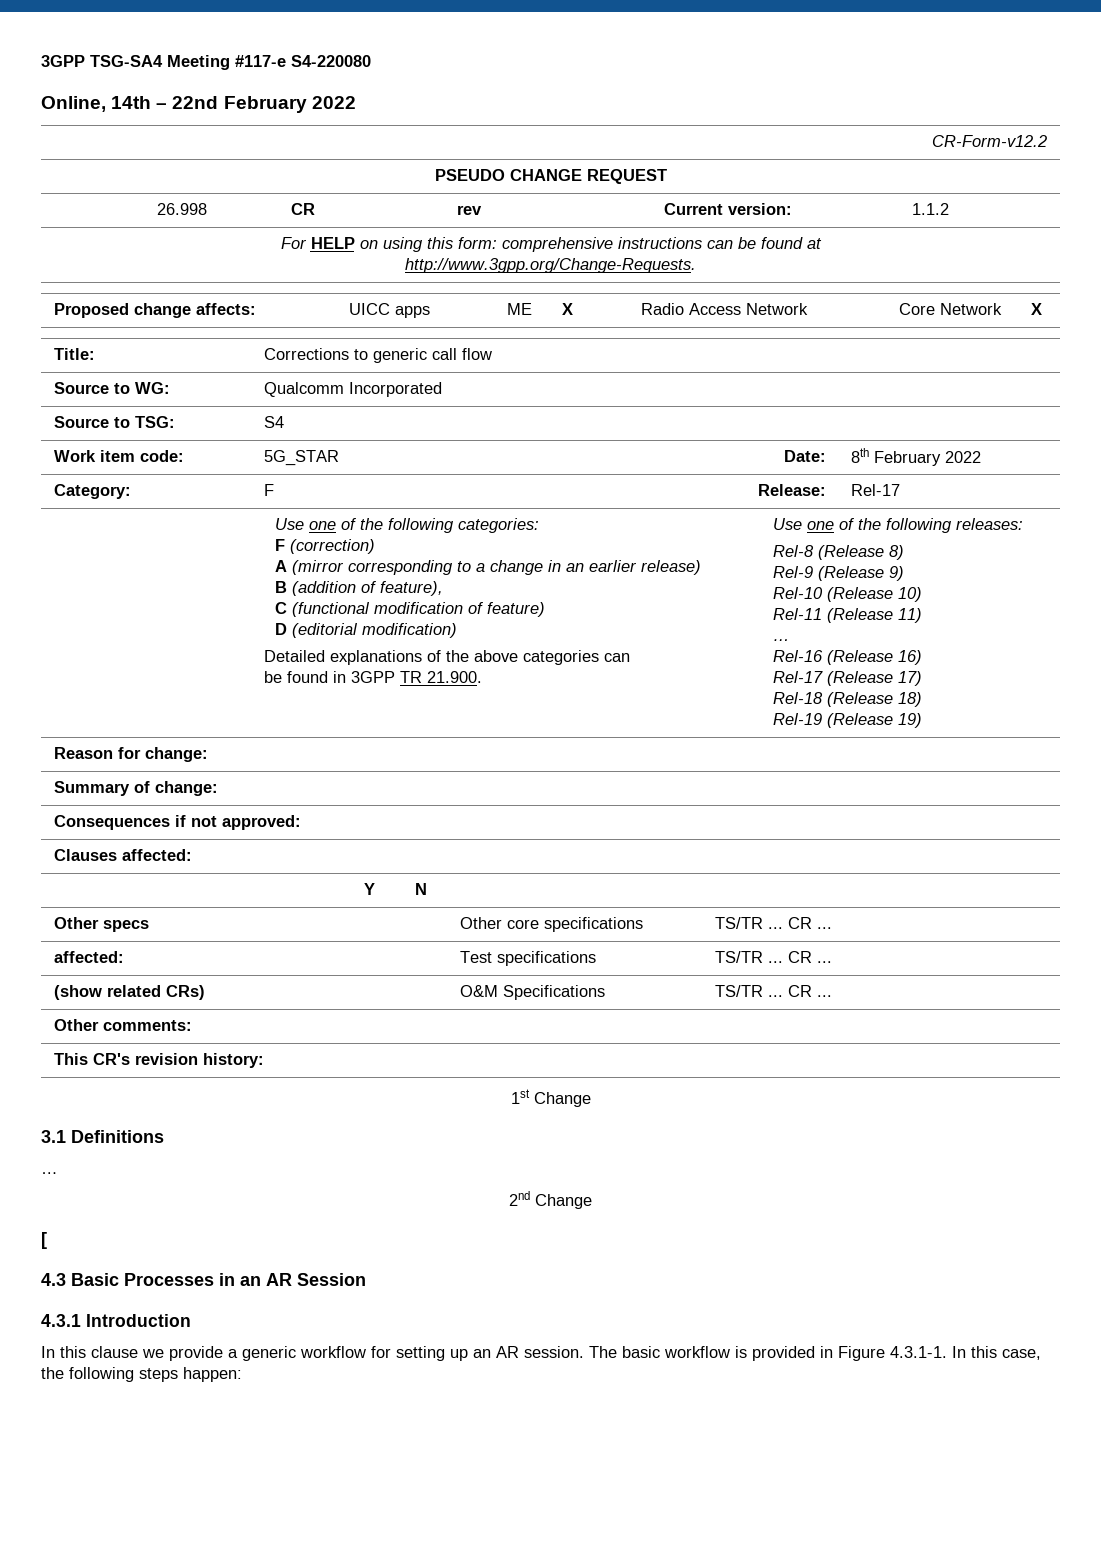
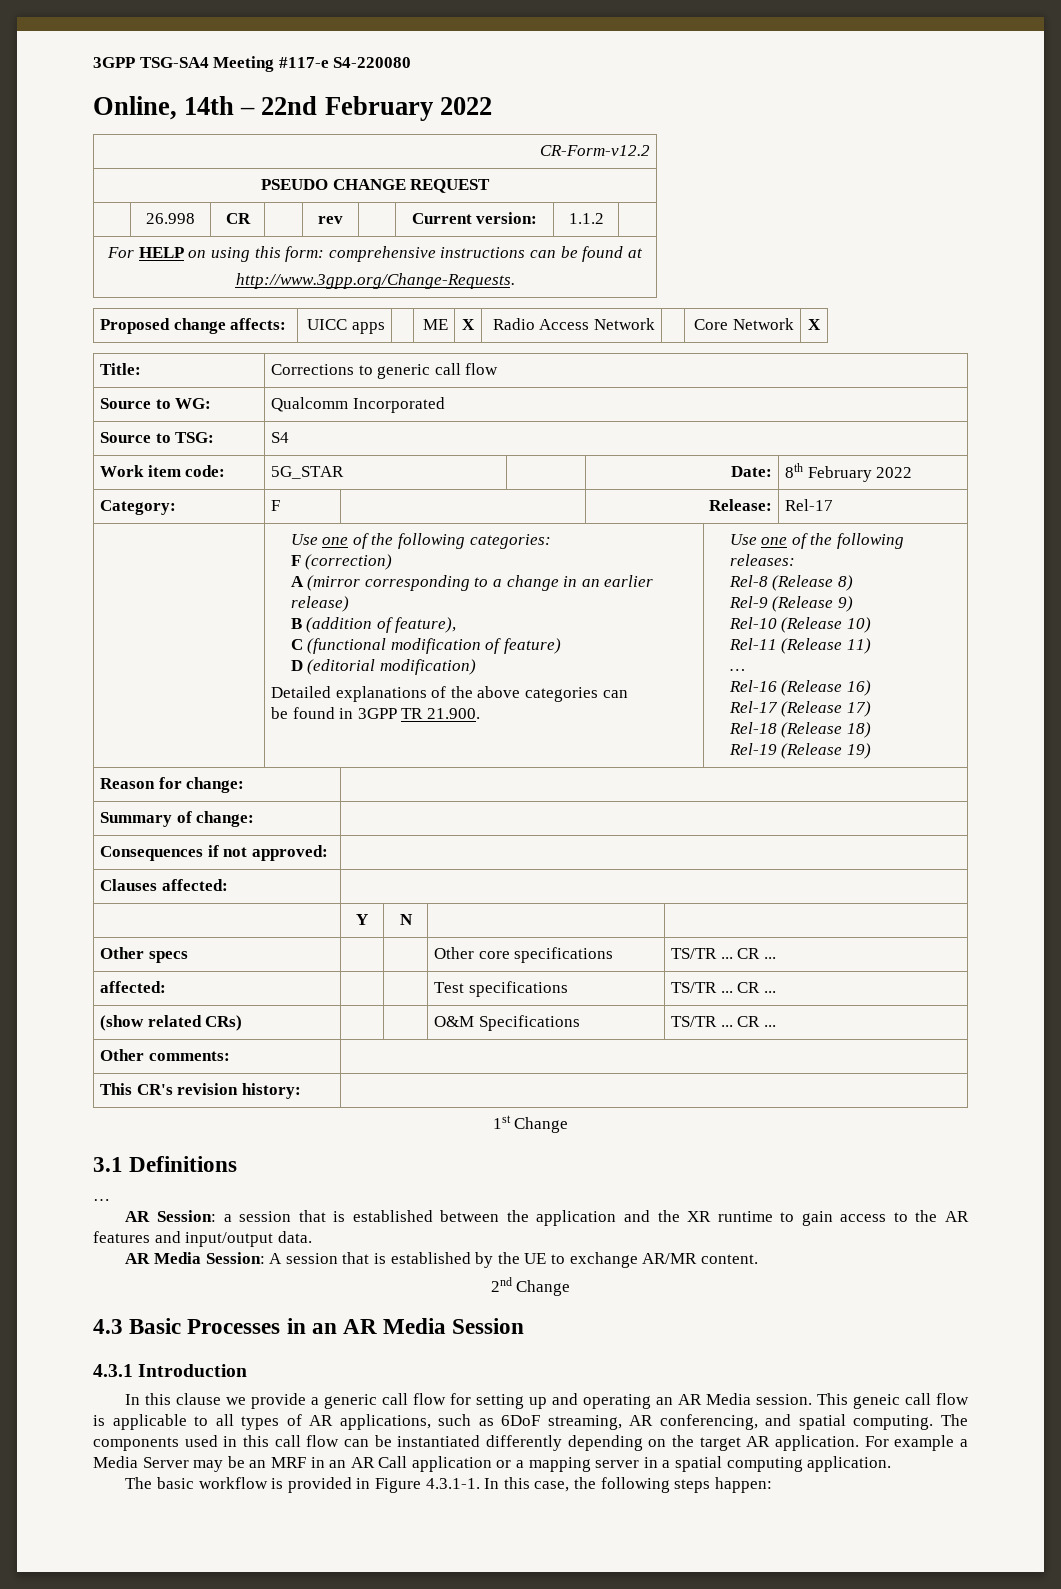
+ AR Session: a session that is established between the application and the XR runtime to gain access to the AR features and input/output data.
+ AR Media Session: A session that is established by the UE to exchange AR/MR content.
- [
- 4.3 Basic Processes in an AR Session
+ 4.3 Basic Processes in an AR Media Session
- In this clause we provide a generic workflow for setting up an AR session. The basic workflow is provided in Figure 4.3.1-1. In this case, the following steps happen:
+ In this clause we provide a generic call flow for setting up and operating an AR Media session. This geneic call flow is applicable to all types of AR applications, such as 6DoF streaming, AR conferencing, and spatial computing. The components used in this call flow can be instantiated differently depending on the target AR application. For example a Media Server may be an MRF in an AR Call application or a mapping server in a spatial computing application.
+ The basic workflow is provided in Figure 4.3.1-1. In this case, the following steps happen:

